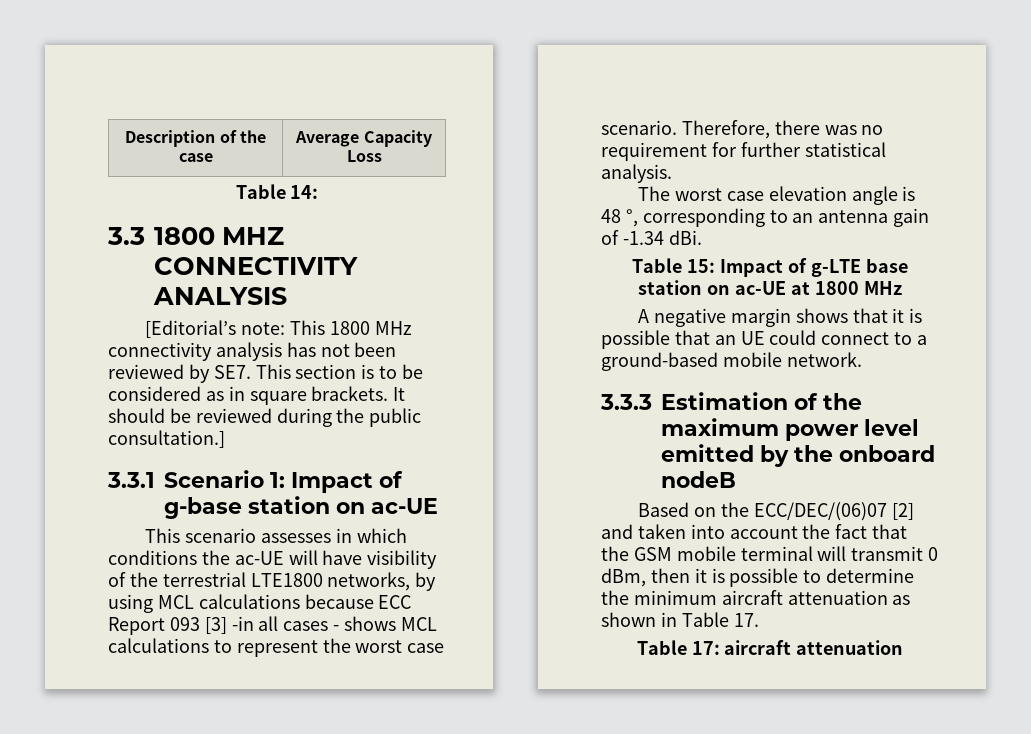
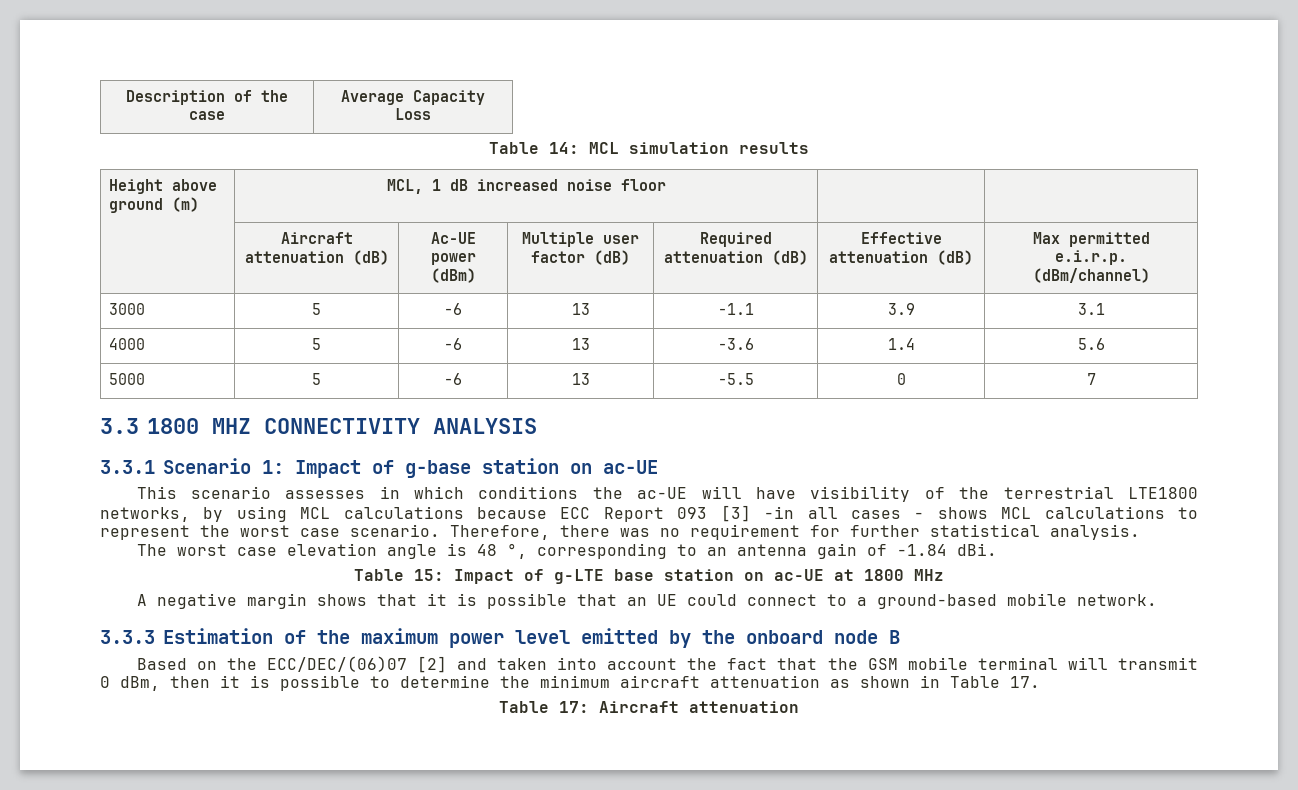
- Table 14:
+ Table 14: MCL simulation results
+ Height above ground (m) | MCL, 1 dB increased noise floor | |
+ | Aircraft attenuation (dB) | Ac-UE power (dBm) | Multiple user factor (dB) | Required attenuation (dB) | Effective attenuation (dB) | Max permitted e.i.r.p. (dBm/channel)
+ 3000 | 5 | -6 | 13 | -1.1 | 3.9 | 3.1
+ 4000 | 5 | -6 | 13 | -3.6 | 1.4 | 5.6
+ 5000 | 5 | -6 | 13 | -5.5 | 0 | 7
- [Editorial’s note: This 1800 MHz connectivity analysis has not been reviewed by SE7. This section is to be considered as in square brackets. It should be reviewed during the public consultation.]
- The worst case elevation angle is 48 °, corresponding to an antenna gain of -1.34 dBi.
+ The worst case elevation angle is 48 °, corresponding to an antenna gain of -1.84 dBi.
- 3.3.3 Estimation of the maximum power level emitted by the onboard nodeB
+ 3.3.3 Estimation of the maximum power level emitted by the onboard node B
- Table 17: aircraft attenuation
+ Table 17: Aircraft attenuation

